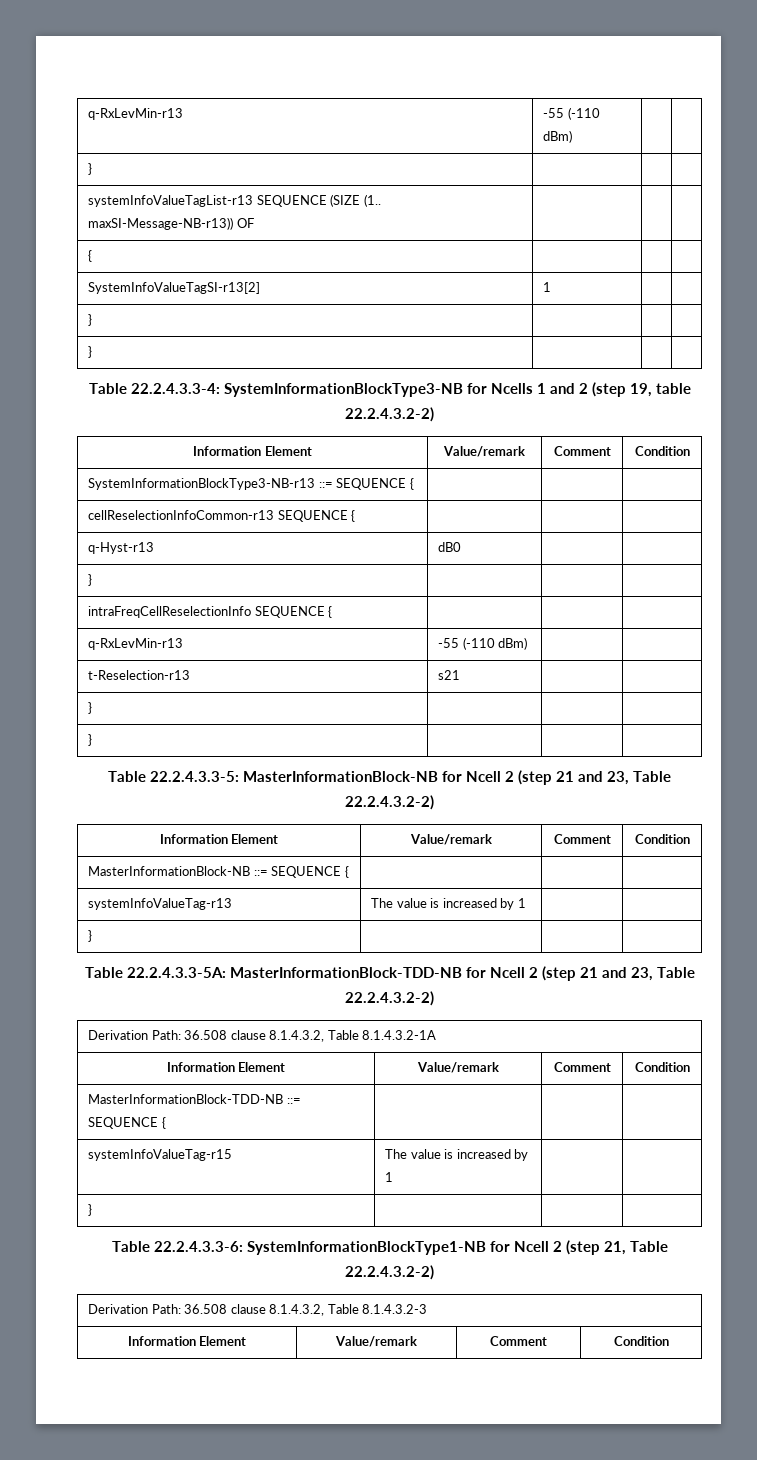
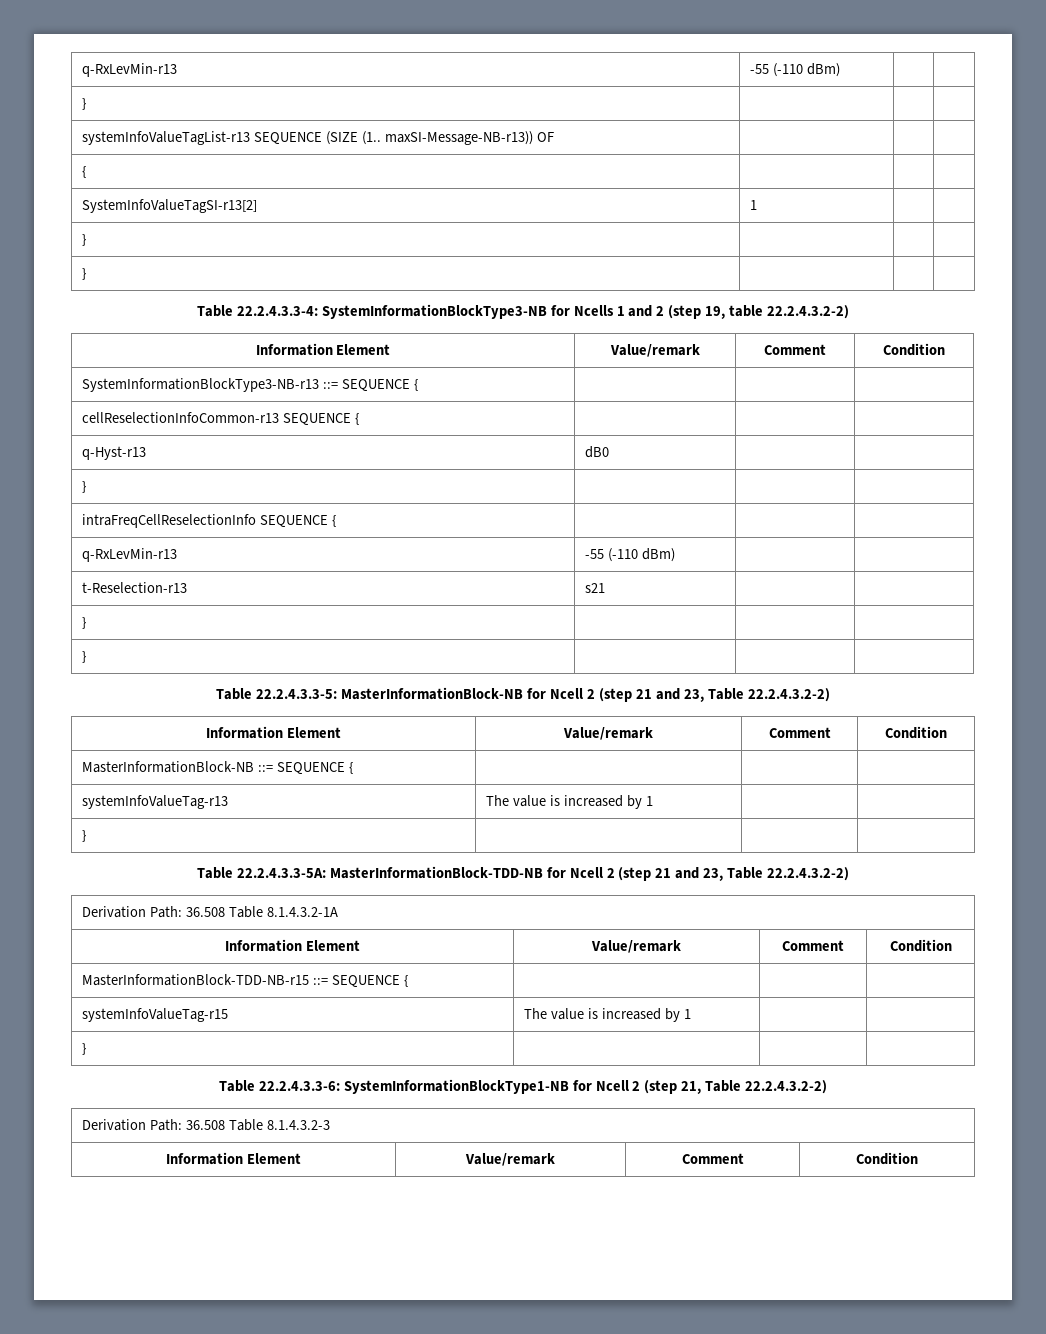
- Derivation Path: 36.508 clause 8.1.4.3.2, Table 8.1.4.3.2-1A
+ Derivation Path: 36.508 Table 8.1.4.3.2-1A
- MasterInformationBlock-TDD-NB ::= SEQUENCE { | | |
+ MasterInformationBlock-TDD-NB-r15 ::= SEQUENCE { | | |
- Derivation Path: 36.508 clause 8.1.4.3.2, Table 8.1.4.3.2-3
+ Derivation Path: 36.508 Table 8.1.4.3.2-3

